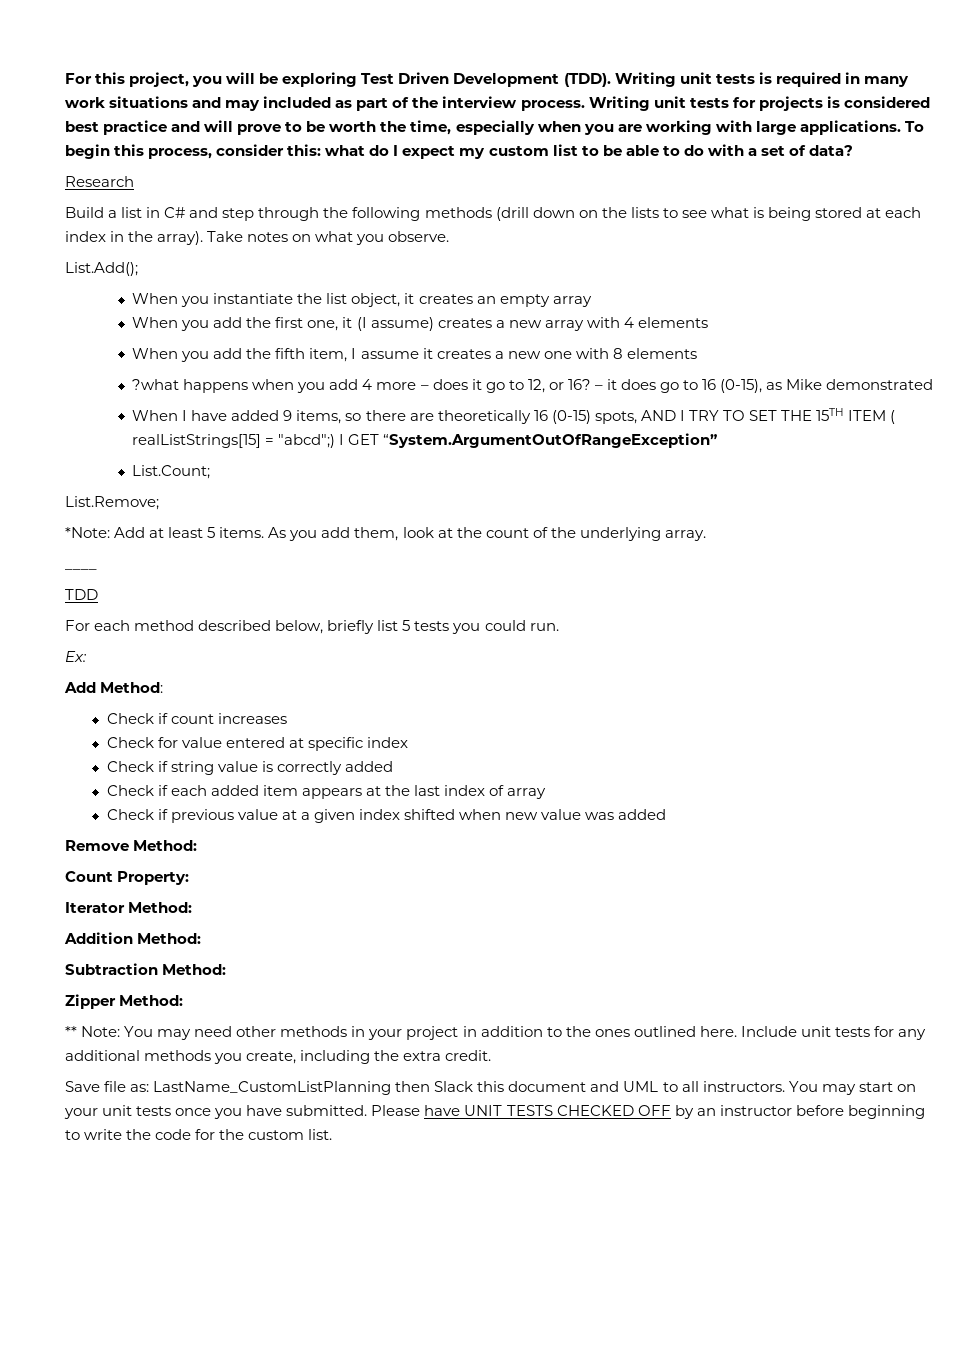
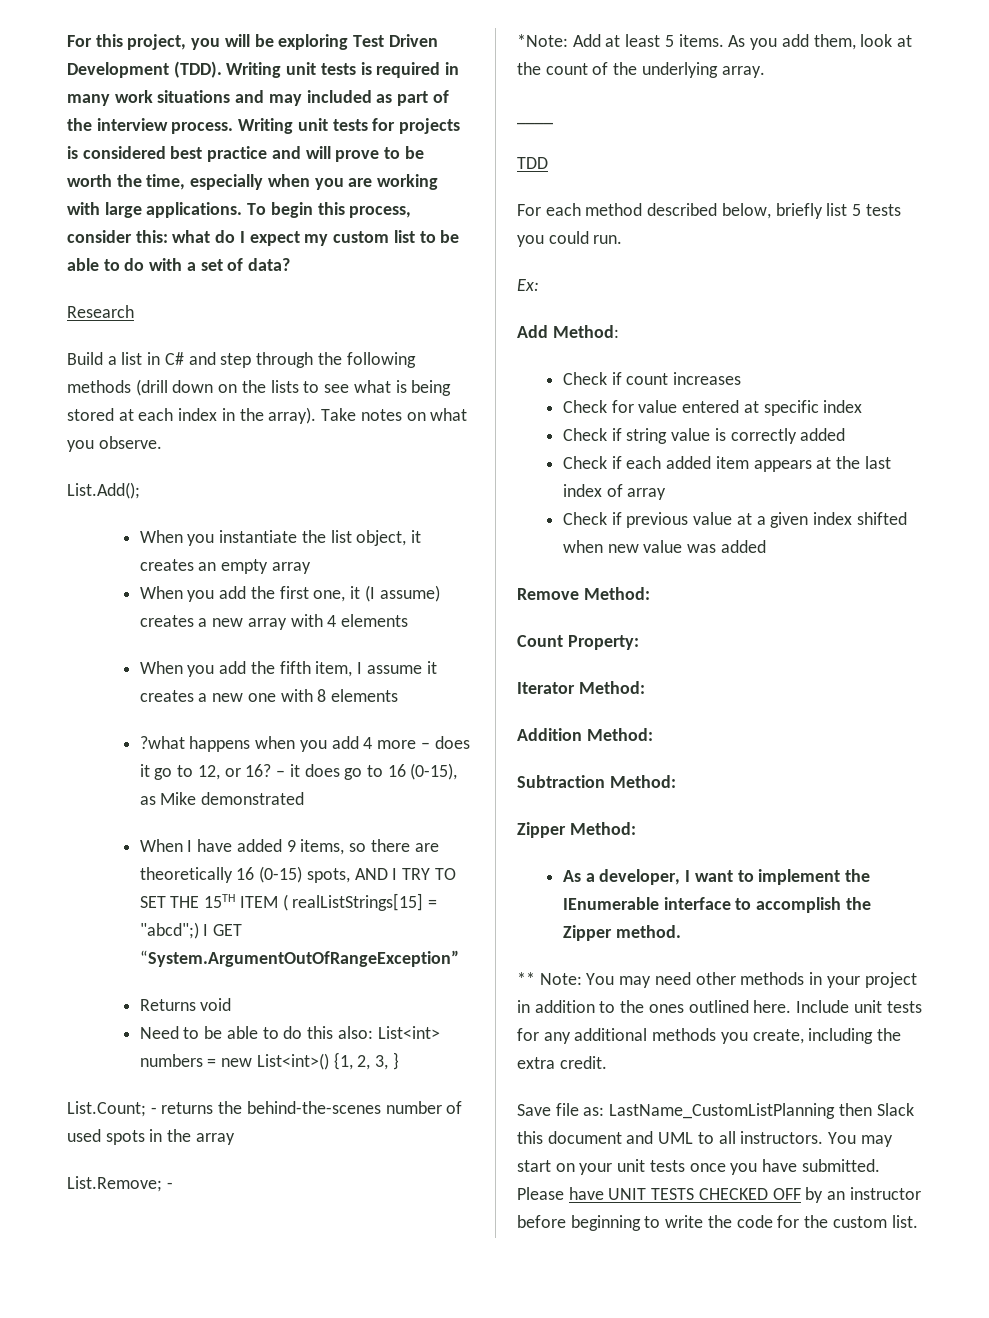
- List.Count;
+ Returns void
+ Need to be able to do this also: List<int> numbers = new List<int>() {1, 2, 3, }
+ List.Count; - returns the behind-the-scenes number of used spots in the array
- List.Remove;
+ List.Remove; -
+ As a developer, I want to implement the IEnumerable interface to accomplish the Zipper method.

